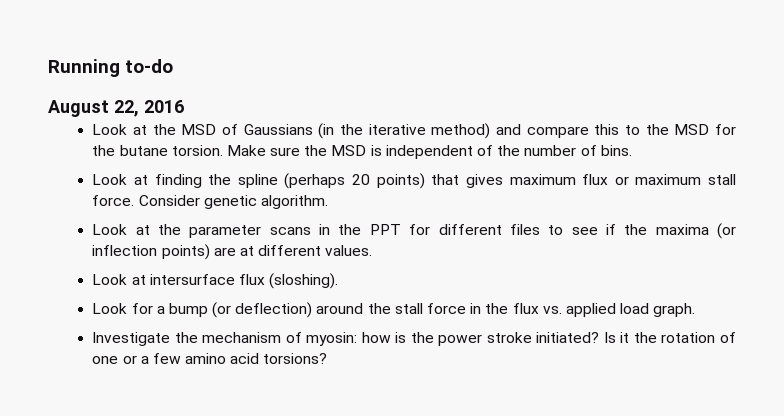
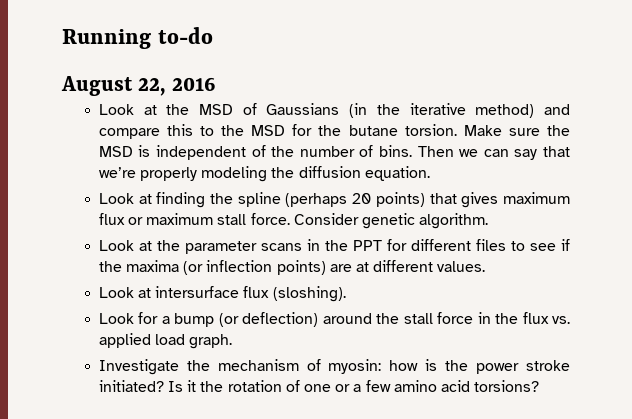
+ Then we can say that we’re properly modeling the diffusion equation.

